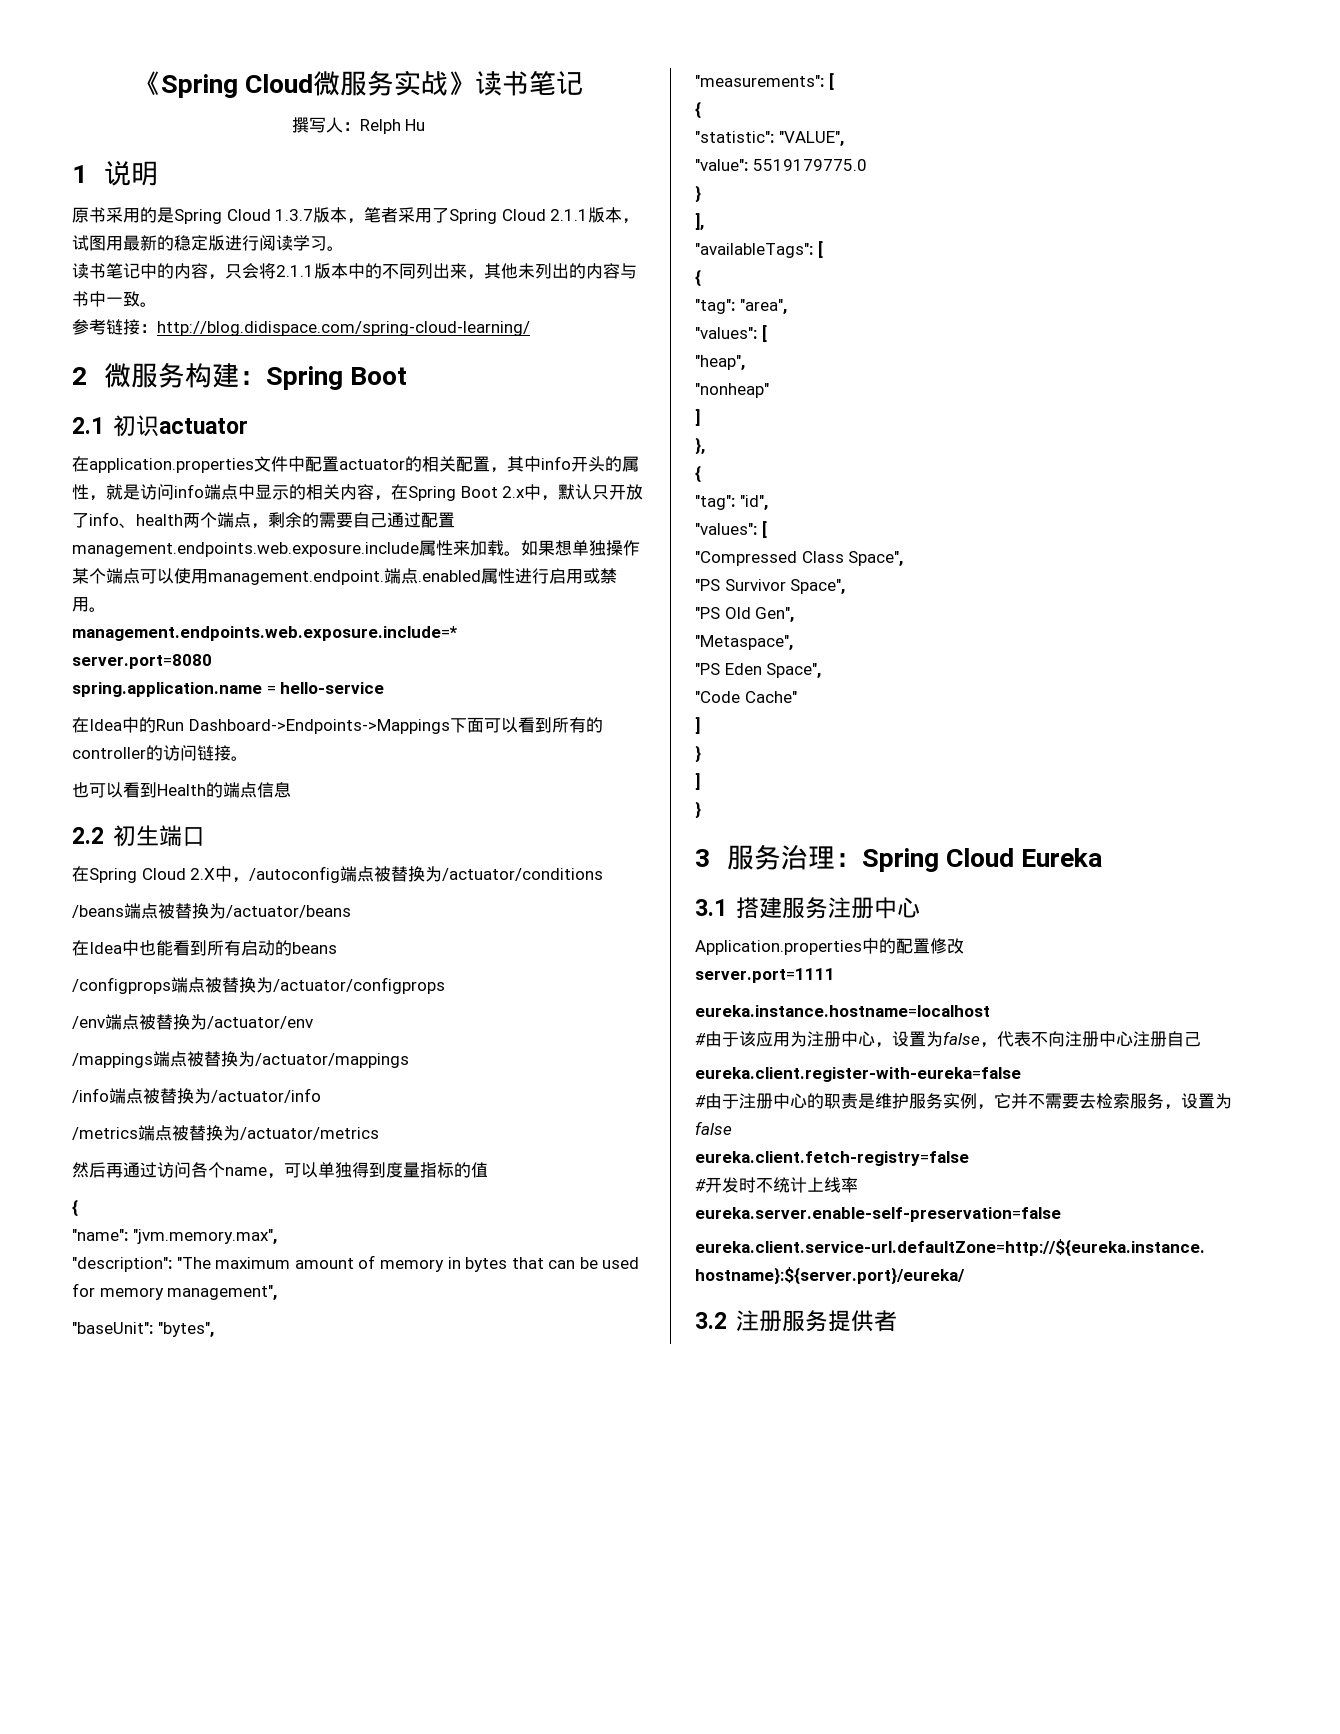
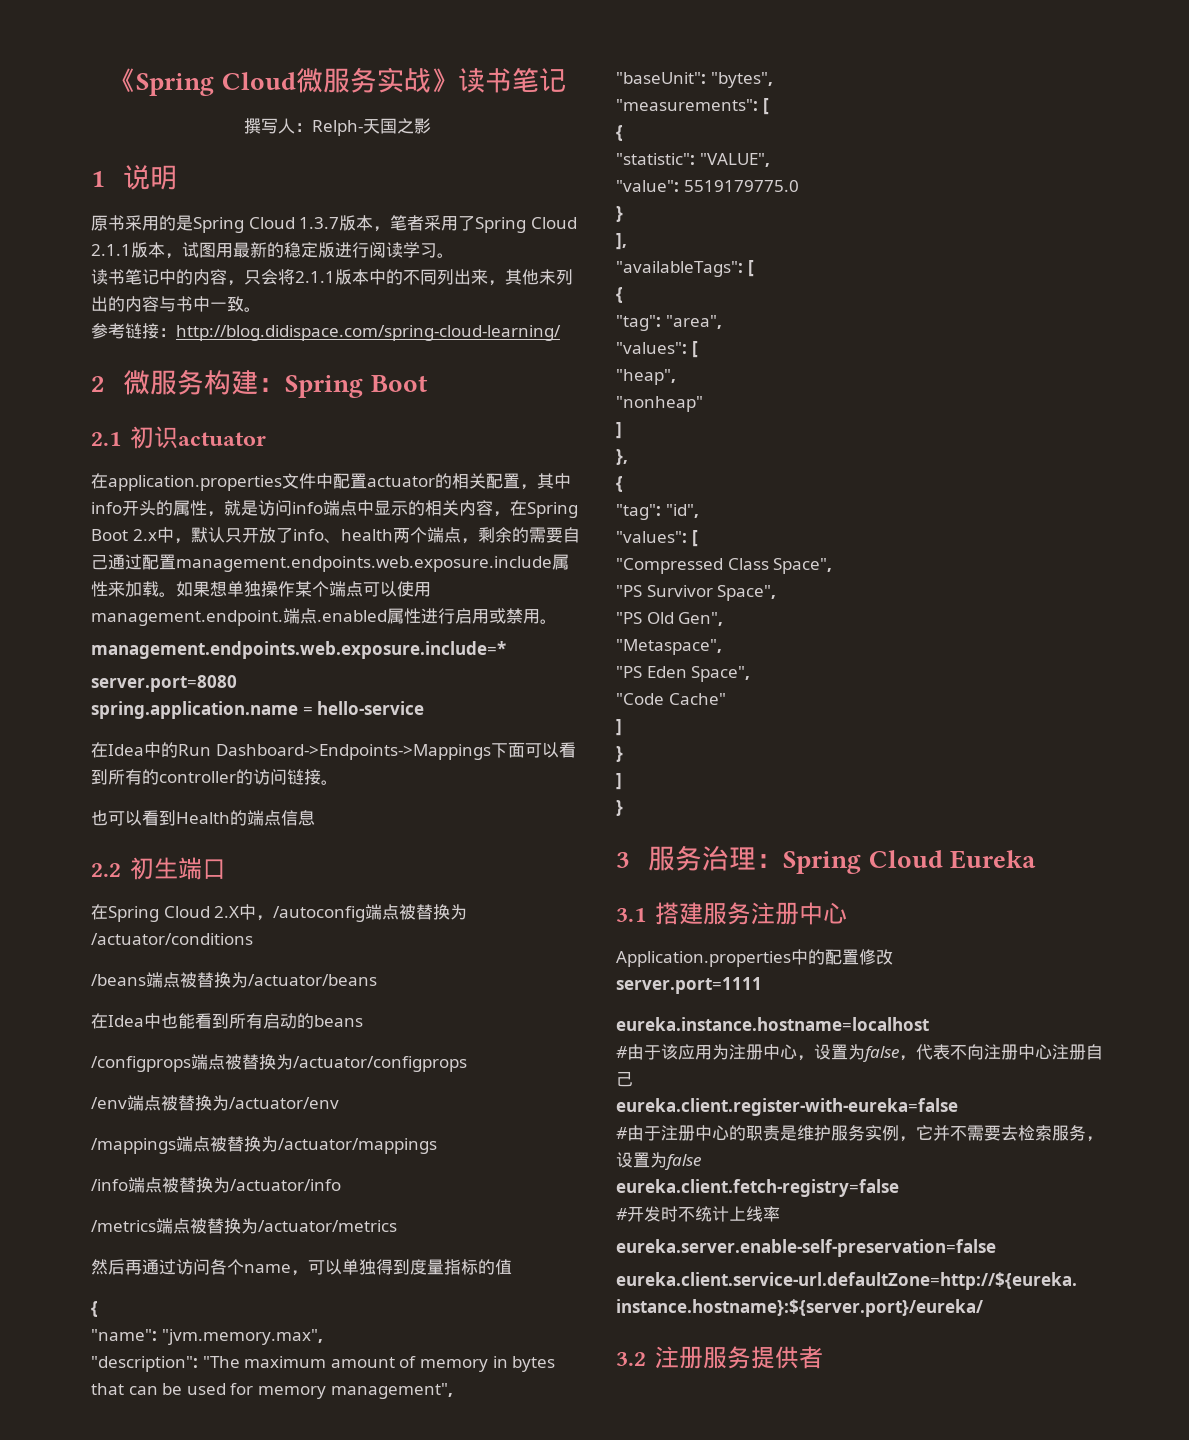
- 撰写人：Relph Hu
+ 撰写人：Relph-天国之影

